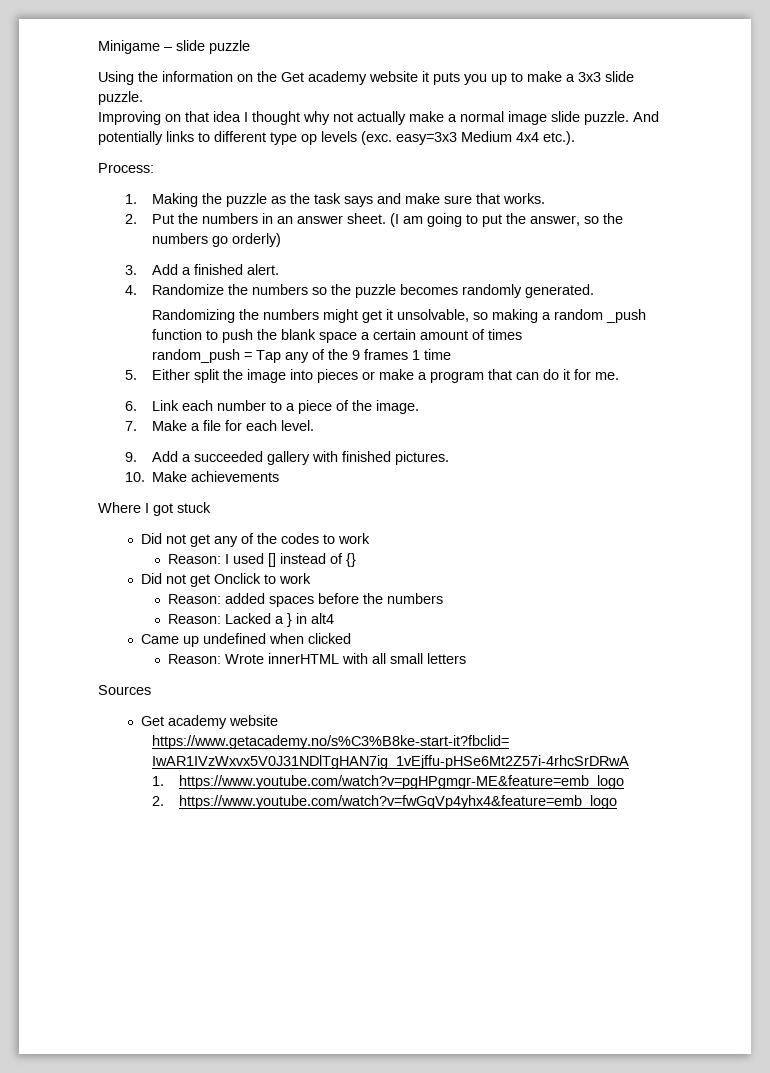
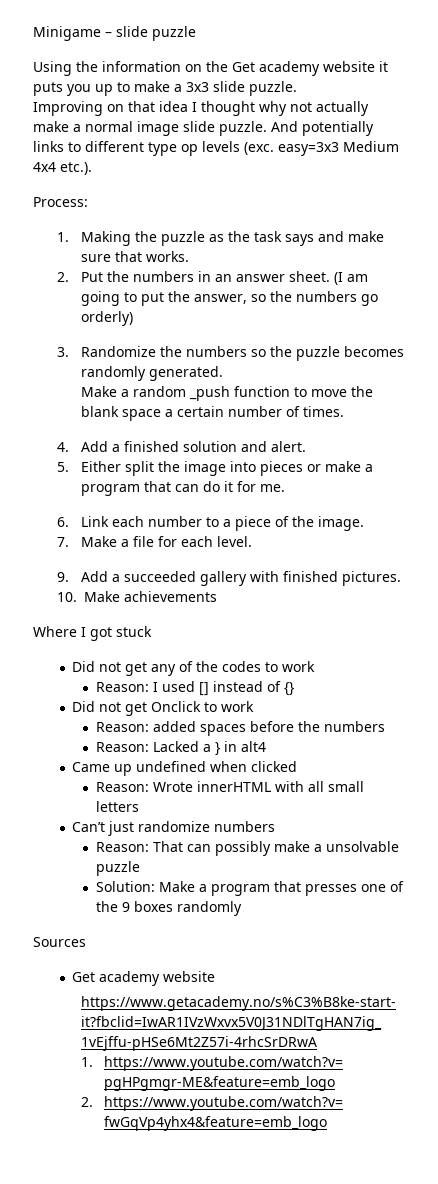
- 3. Add a finished alert.
- 4. Randomize the numbers so the puzzle becomes randomly generated.
+ 3. Randomize the numbers so the puzzle becomes randomly generated.
- Randomizing the numbers might get it unsolvable, so making a random _push function to push the blank space a certain amount of times
- random_push = Tap any of the 9 frames 1 time
+ Make a random _push function to move the blank space a certain number of times.
+ 4. Add a finished solution and alert.
+ Can’t just randomize numbers
+ Reason: That can possibly make a unsolvable puzzle
+ Solution: Make a program that presses one of the 9 boxes randomly

